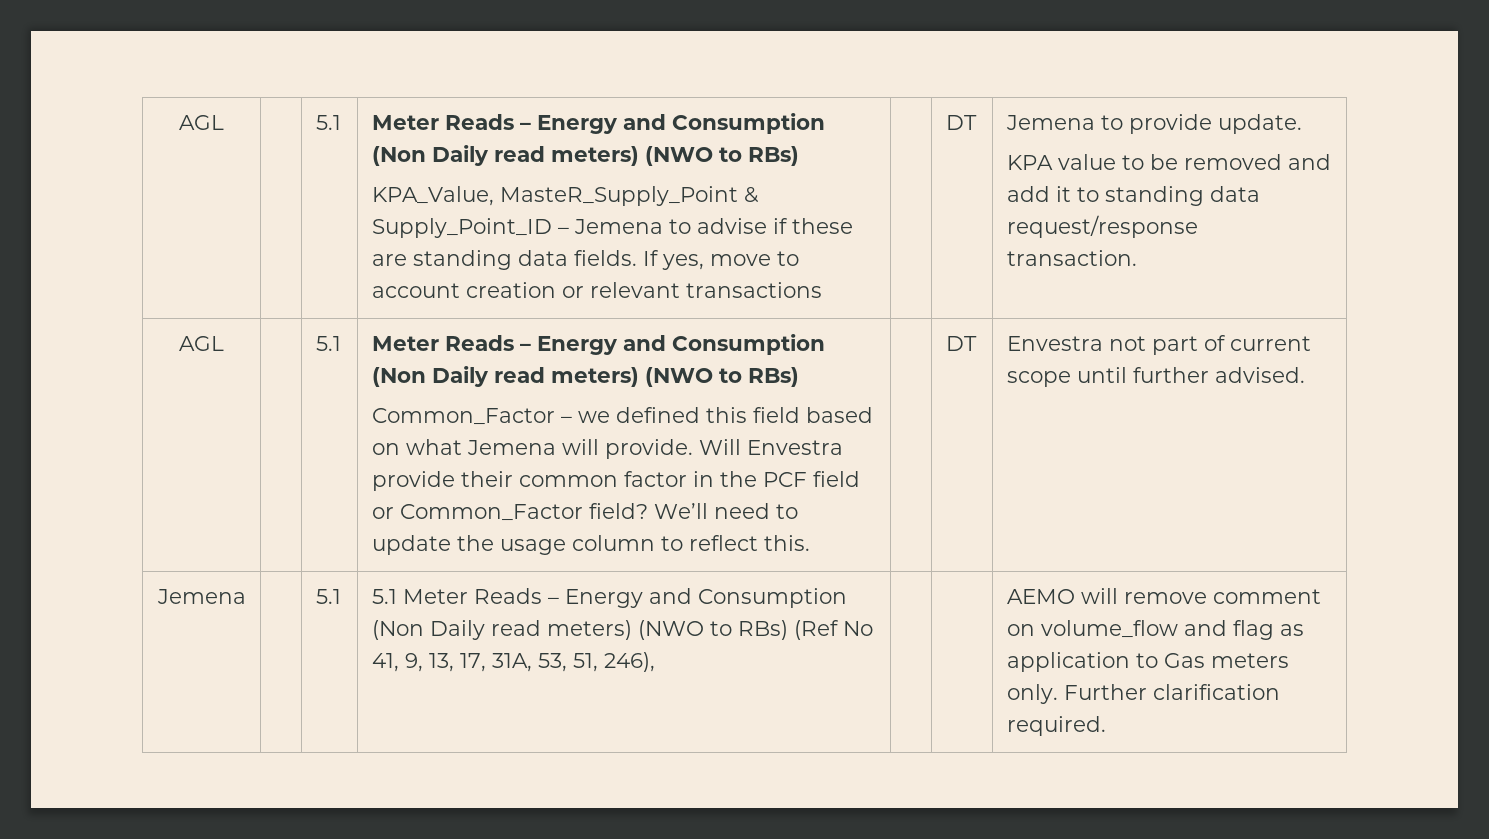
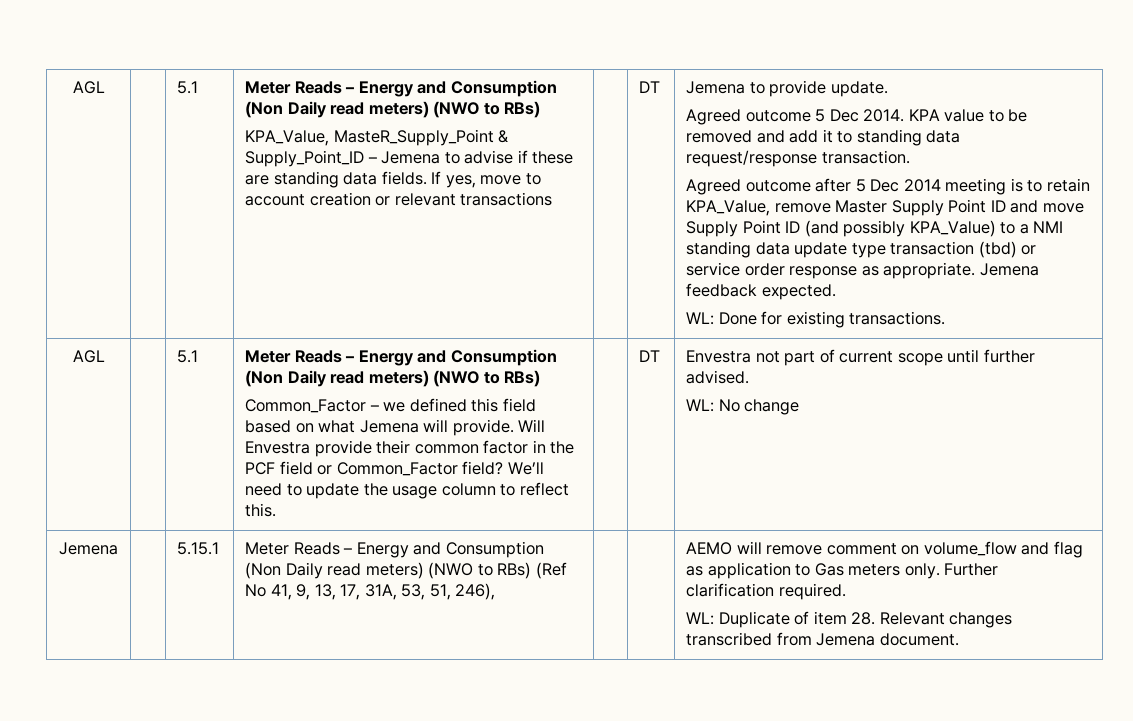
+ Agreed outcome 5 Dec 2014.
+ Agreed outcome after 5 Dec 2014 meeting is to retain KPA_Value, remove Master Supply Point ID and move Supply Point ID (and possibly KPA_Value) to a NMI standing data update type transaction (tbd) or service order response as appropriate. Jemena feedback expected.
+ WL: Done for existing transactions.
+ WL: No change
- 5.1 | 5.1 Meter Reads – Energy and Consumption (Non Daily read meters) (NWO to RBs) (Ref No 41, 9, 13, 17, 31A, 53, 51, 246),
+ 5.15.1 | Meter Reads – Energy and Consumption (Non Daily read meters) (NWO to RBs) (Ref No 41, 9, 13, 17, 31A, 53, 51, 246),
+ WL: Duplicate of item 28. Relevant changes transcribed from Jemena document.

